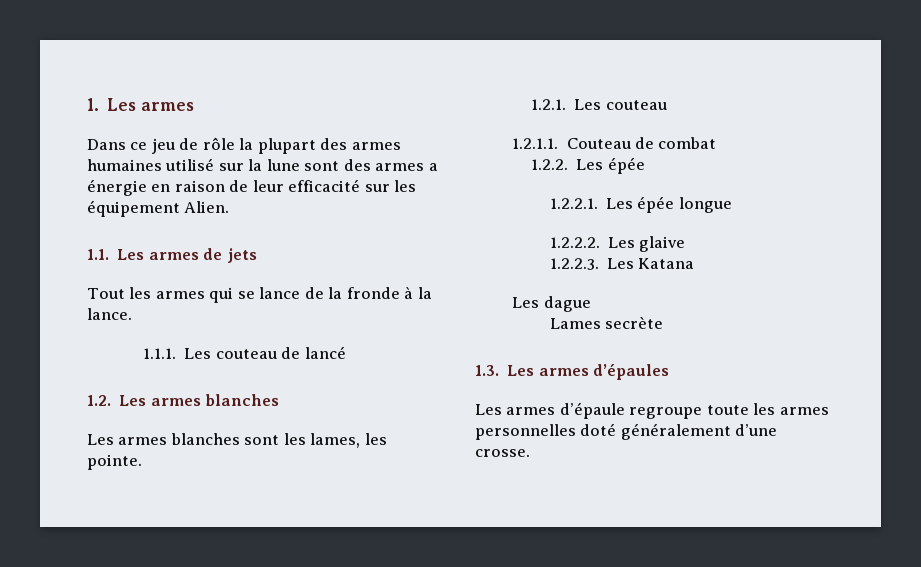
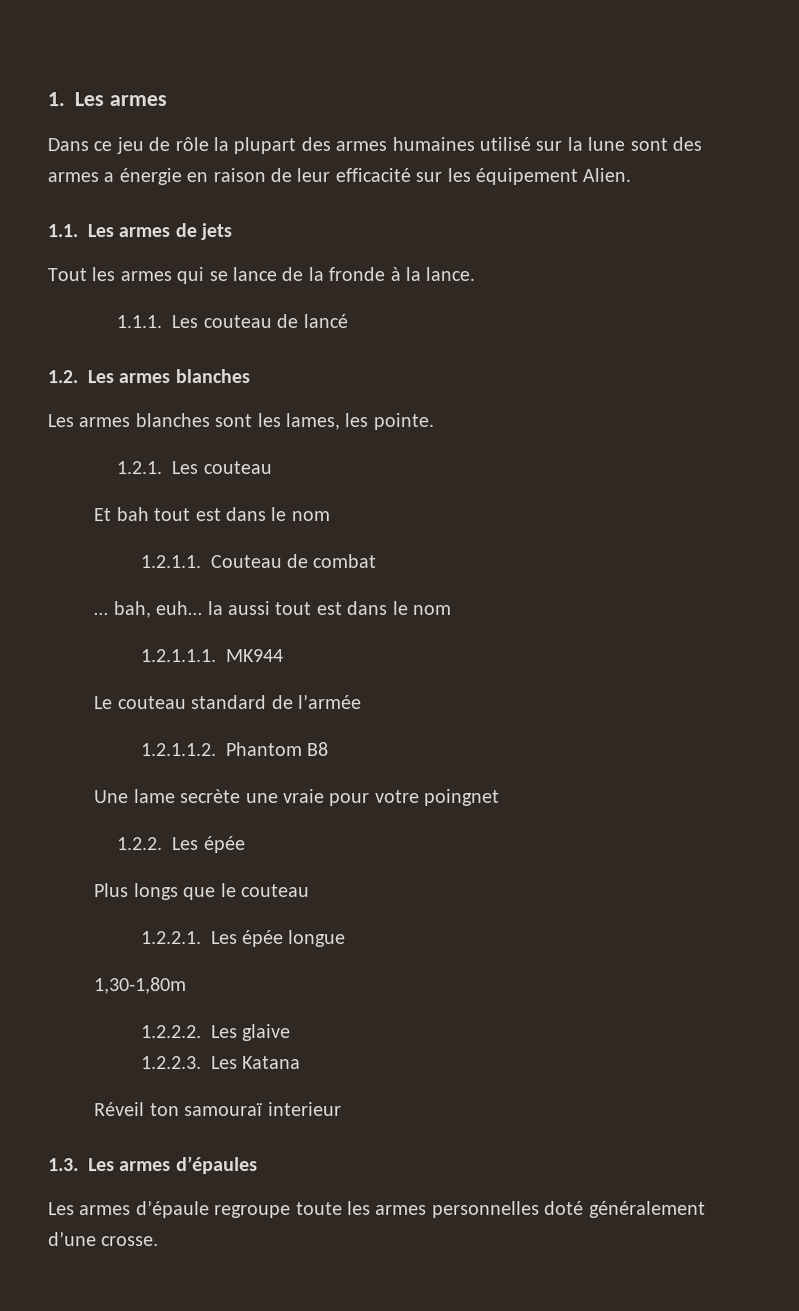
+ Et bah tout est dans le nom
  1.2.1.1. Couteau de combat
+ … bah, euh… la aussi tout est dans le nom
+ 1.2.1.1.1. MK944
+ Le couteau standard de l’armée
+ 1.2.1.1.2. Phantom B8
+ Une lame secrète une vraie pour votre poingnet
  1.2.2. Les épée
+ Plus longs que le couteau
+ 1,30-1,80m
- Les dague
- Lames secrète
+ Réveil ton samouraï interieur

